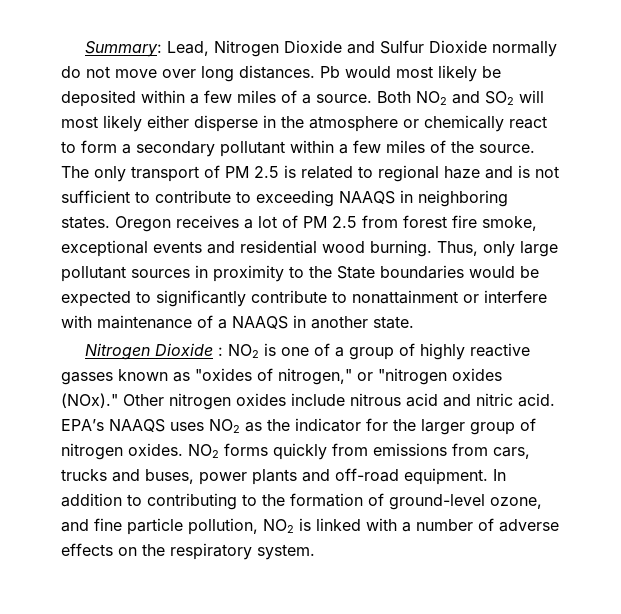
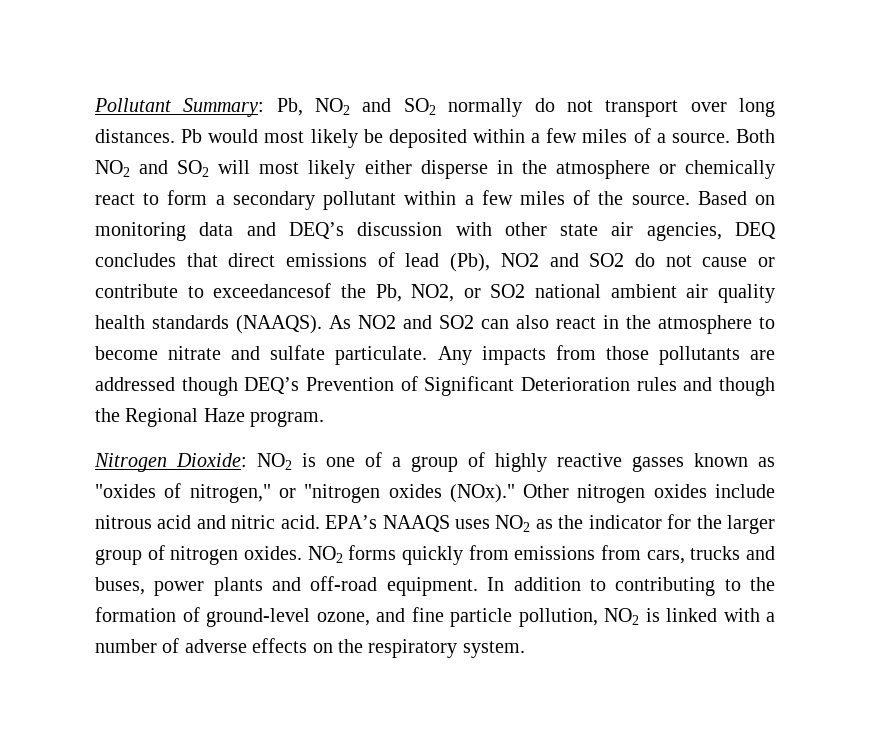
- Summary: Lead, Nitrogen Dioxide and Sulfur Dioxide normally do not move over long distances.
+ Pollutant Summary: Pb, NO2 and SO2 normally do not transport over long distances.
- The only transport of PM 2.5 is related to regional haze and is not sufficient to contribute to exceeding NAAQS in neighboring states. Oregon receives a lot of PM 2.5 from forest fire smoke, exceptional events and residential wood burning. Thus, only large pollutant sources in proximity to the State boundaries would be expected to significantly contribute to nonattainment or interfere with maintenance of a NAAQS in another state.
- Nitrogen Dioxide : NO2 is one of a group of highly reactive gasses known as "oxides of nitrogen," or "nitrogen oxides (NOx)."
+ Based on monitoring data and DEQ’s discussion with other state air agencies, DEQ concludes that direct emissions of lead (Pb), NO2 and SO2 do not cause or contribute to exceedancesof the Pb, NO2, or SO2 national ambient air quality health standards (NAAQS). As NO2 and SO2 can also react in the atmosphere to become nitrate and sulfate particulate. Any impacts from those pollutants are addressed though DEQ’s Prevention of Significant Deterioration rules and though the Regional Haze program.
+ Nitrogen Dioxide: NO2 is one of a group of highly reactive gasses known as "oxides of nitrogen," or "nitrogen oxides (NOx)."

